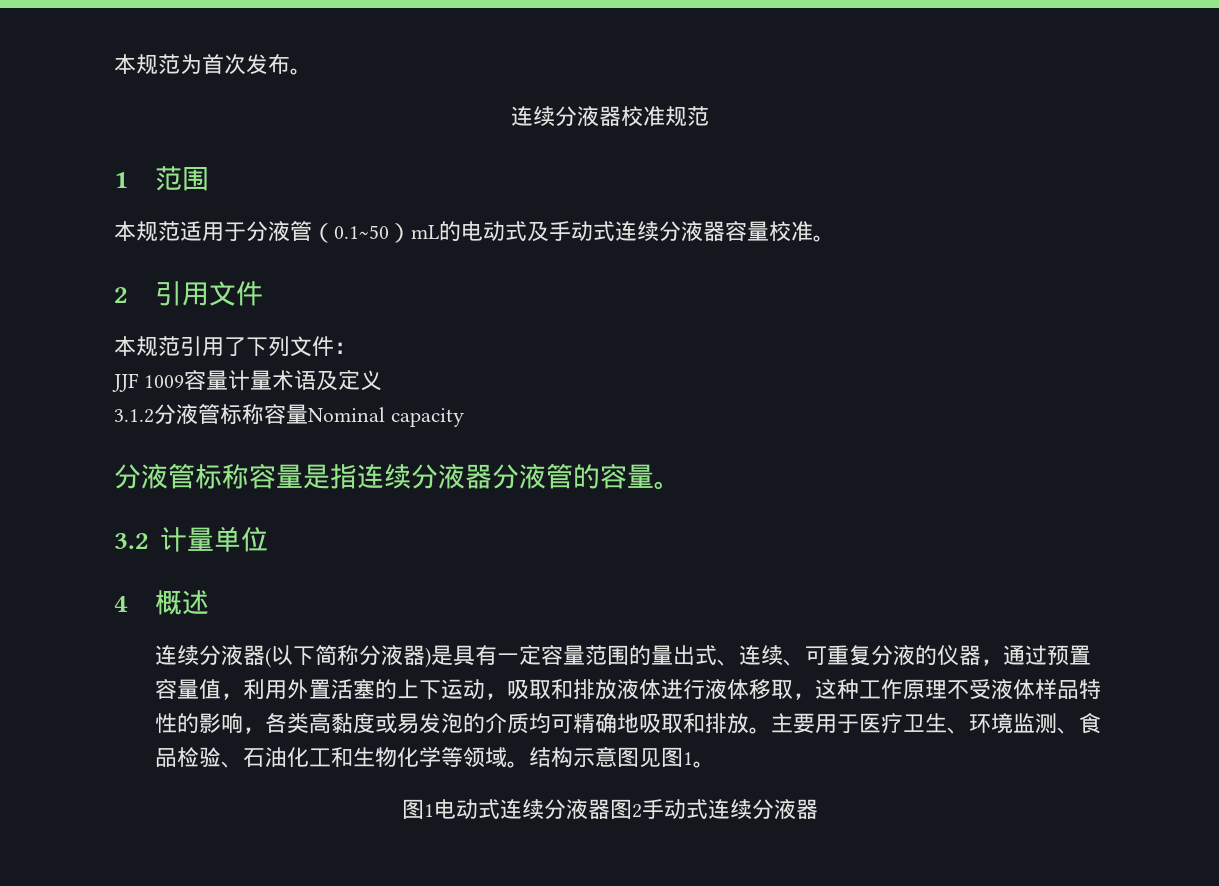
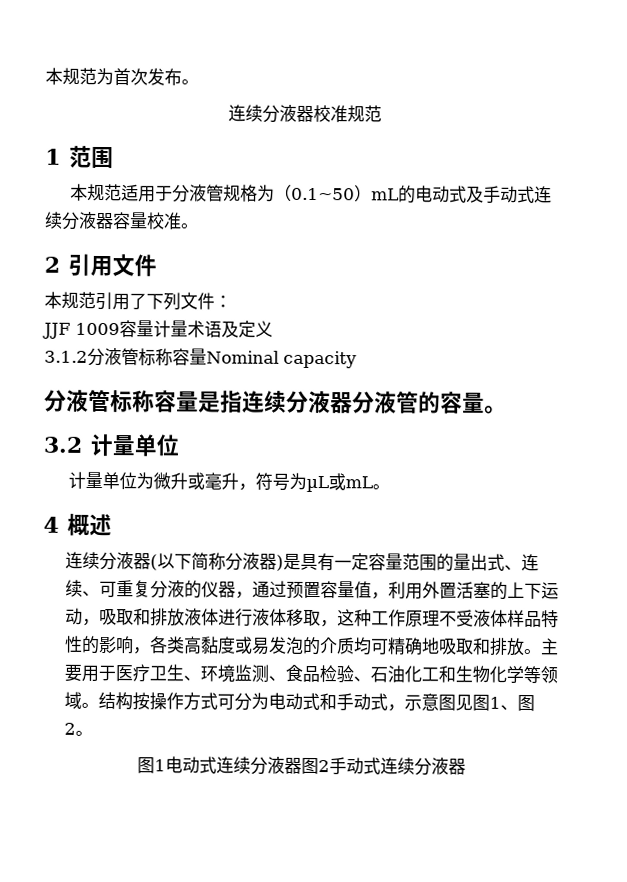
- 本规范适用于分液管（0.1~50）mL的电动式及手动式连续分液器容量校准。
+ 本规范适用于分液管规格为（0.1~50）mL的电动式及手动式连续分液器容量校准。
+ 计量单位为微升或毫升，符号为µL或mL。
- 结构示意图见图1。
+ 结构按操作方式可分为电动式和手动式，示意图见图1、图2。

